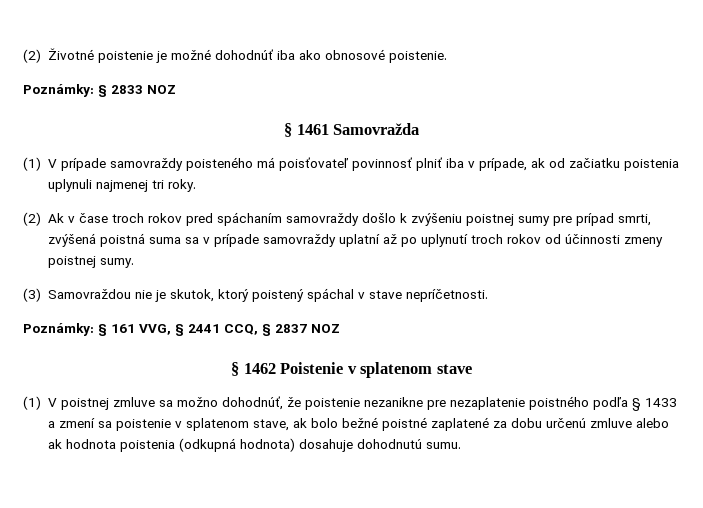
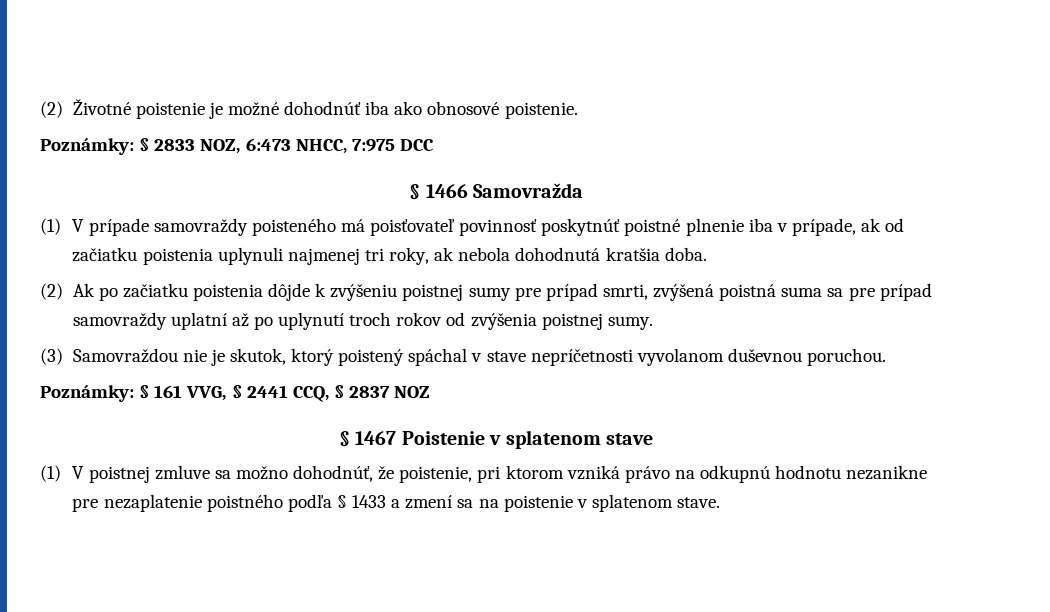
- Poznámky: § 2833 NOZ
- § 1461 Samovražda
+ Poznámky: § 2833 NOZ, 6:473 NHCC, 7:975 DCC
+ § 1466 Samovražda
- (1) V prípade samovraždy poisteného má poisťovateľ povinnosť plniť iba v prípade, ak od začiatku poistenia uplynuli najmenej tri roky.
- (2) Ak v čase troch rokov pred spáchaním samovraždy došlo k zvýšeniu poistnej sumy pre prípad smrti, zvýšená poistná suma sa v prípade samovraždy uplatní až po uplynutí troch rokov od účinnosti zmeny poistnej sumy.
+ (1) V prípade samovraždy poisteného má poisťovateľ povinnosť poskytnúť poistné plnenie iba v prípade, ak od začiatku poistenia uplynuli najmenej tri roky, ak nebola dohodnutá kratšia doba.
+ (2) Ak po začiatku poistenia dôjde k zvýšeniu poistnej sumy pre prípad smrti, zvýšená poistná suma sa pre prípad samovraždy uplatní až po uplynutí troch rokov od zvýšenia poistnej sumy.
- (3) Samovraždou nie je skutok, ktorý poistený spáchal v stave nepríčetnosti.
+ (3) Samovraždou nie je skutok, ktorý poistený spáchal v stave nepríčetnosti vyvolanom duševnou poruchou.
- § 1462 Poistenie v splatenom stave
+ § 1467 Poistenie v splatenom stave
- (1) V poistnej zmluve sa možno dohodnúť, že poistenie nezanikne pre nezaplatenie poistného podľa § 1433 a zmení sa poistenie v splatenom stave, ak bolo bežné poistné zaplatené za dobu určenú zmluve alebo ak hodnota poistenia (odkupná hodnota) dosahuje dohodnutú sumu.
+ (1) V poistnej zmluve sa možno dohodnúť, že poistenie, pri ktorom vzniká právo na odkupnú hodnotu nezanikne pre nezaplatenie poistného podľa § 1433 a zmení sa na poistenie v splatenom stave.

